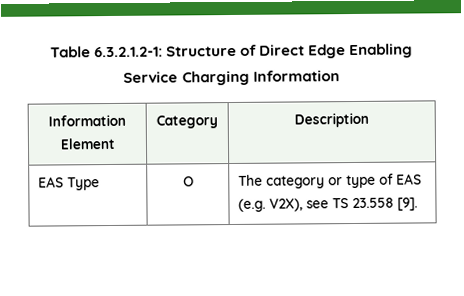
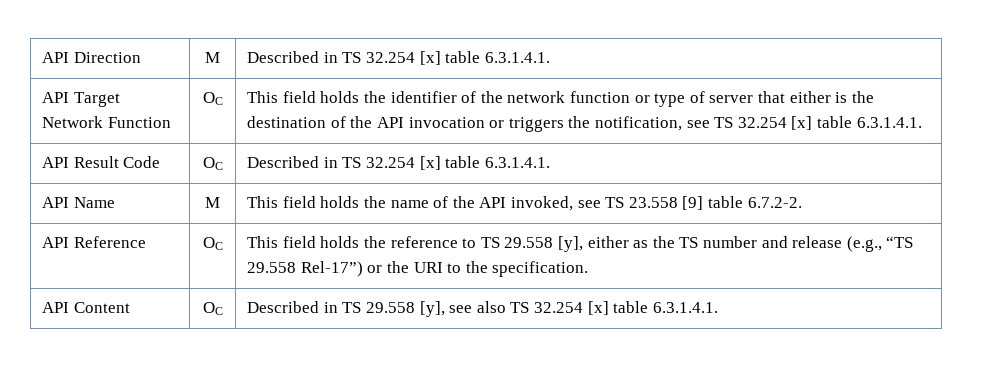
- Table 6.3.2.1.2-1: Structure of Direct Edge Enabling Service Charging Information
- Information Element | Category | Description
- EAS Type | O | The category or type of EAS (e.g. V2X), see TS 23.558 [9].
+ API Direction | M | Described in TS 32.254 [x] table 6.3.1.4.1.
+ API Target Network Function | OC | This field holds the identifier of the network function or type of server that either is the destination of the API invocation or triggers the notification, see TS 32.254 [x] table 6.3.1.4.1.
+ API Result Code | OC | Described in TS 32.254 [x] table 6.3.1.4.1.
+ API Name | M | This field holds the name of the API invoked, see TS 23.558 [9] table 6.7.2-2.
+ API Reference | OC | This field holds the reference to TS 29.558 [y], either as the TS number and release (e.g., “TS 29.558 Rel-17”) or the URI to the specification.
+ API Content | OC | Described in TS 29.558 [y], see also TS 32.254 [x] table 6.3.1.4.1.

